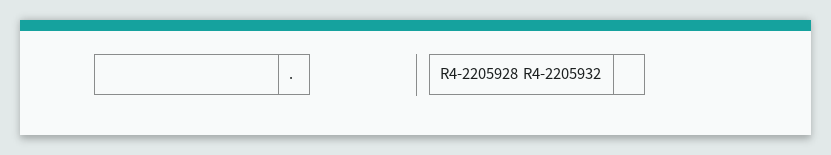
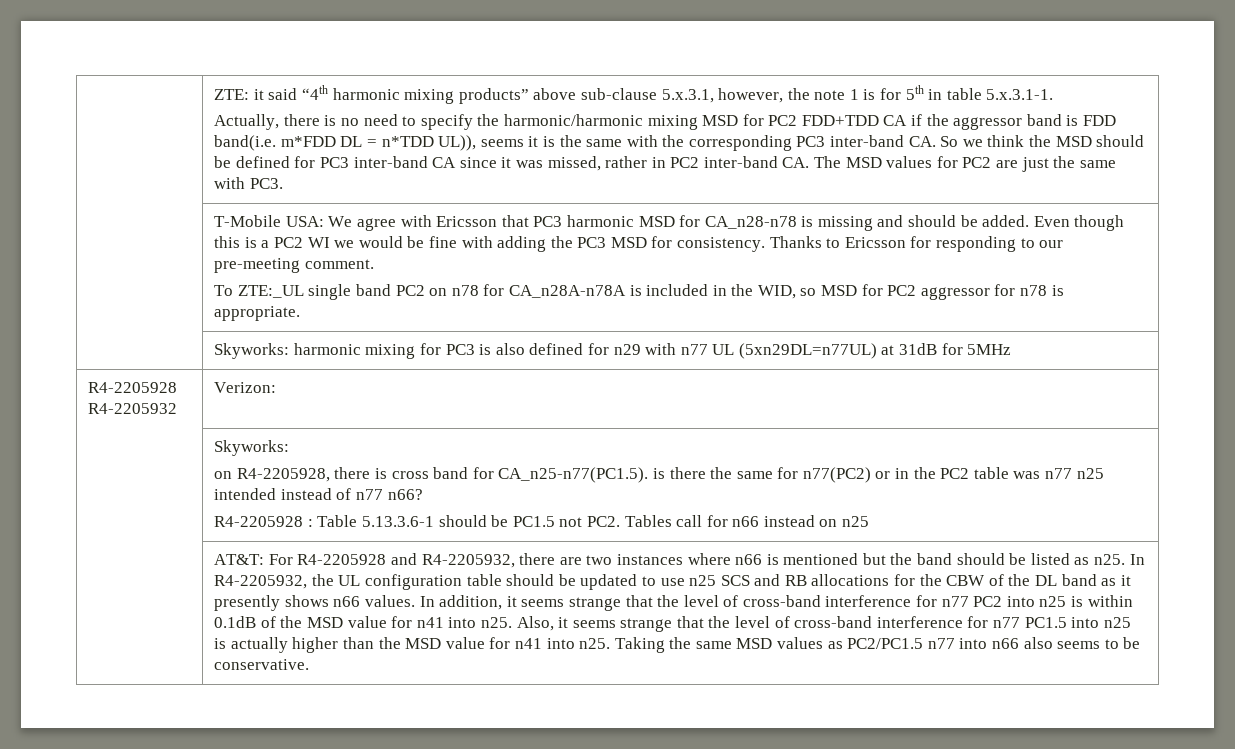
- .
- R4-2205928 R4-2205932 |
+ ZTE: it said “4th harmonic mixing products” above sub-clause 5.x.3.1, however, the note 1 is for 5th in table 5.x.3.1-1.
+ Actually, there is no need to specify the harmonic/harmonic mixing MSD for PC2 FDD+TDD CA if the aggressor band is FDD band(i.e. m*FDD DL = n*TDD UL)), seems it is the same with the corresponding PC3 inter-band CA. So we think the MSD should be defined for PC3 inter-band CA since it was missed, rather in PC2 inter-band CA. The MSD values for PC2 are just the same with PC3.
+ | T-Mobile USA: We agree with Ericsson that PC3 harmonic MSD for CA_n28-n78 is missing and should be added. Even though this is a PC2 WI we would be fine with adding the PC3 MSD for consistency. Thanks to Ericsson for responding to our pre-meeting comment.
+ To ZTE:_UL single band PC2 on n78 for CA_n28A-n78A is included in the WID, so MSD for PC2 aggressor for n78 is appropriate.
+ | Skyworks: harmonic mixing for PC3 is also defined for n29 with n77 UL (5xn29DL=n77UL) at 31dB for 5MHz
+ R4-2205928 R4-2205932 | Verizon:
+ | Skyworks:
+ on R4-2205928, there is cross band for CA_n25-n77(PC1.5). is there the same for n77(PC2) or in the PC2 table was n77 n25 intended instead of n77 n66?
+ R4-2205928 : Table 5.13.3.6-1 should be PC1.5 not PC2. Tables call for n66 instead on n25
+ | AT&T: For R4-2205928 and R4-2205932, there are two instances where n66 is mentioned but the band should be listed as n25. In R4-2205932, the UL configuration table should be updated to use n25 SCS and RB allocations for the CBW of the DL band as it presently shows n66 values. In addition, it seems strange that the level of cross-band interference for n77 PC2 into n25 is within 0.1dB of the MSD value for n41 into n25. Also, it seems strange that the level of cross-band interference for n77 PC1.5 into n25 is actually higher than the MSD value for n41 into n25. Taking the same MSD values as PC2/PC1.5 n77 into n66 also seems to be conservative.

